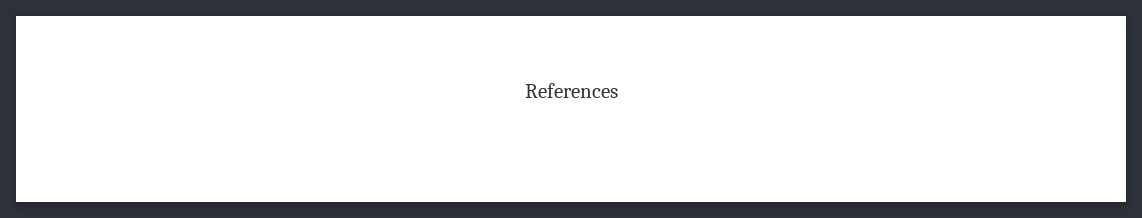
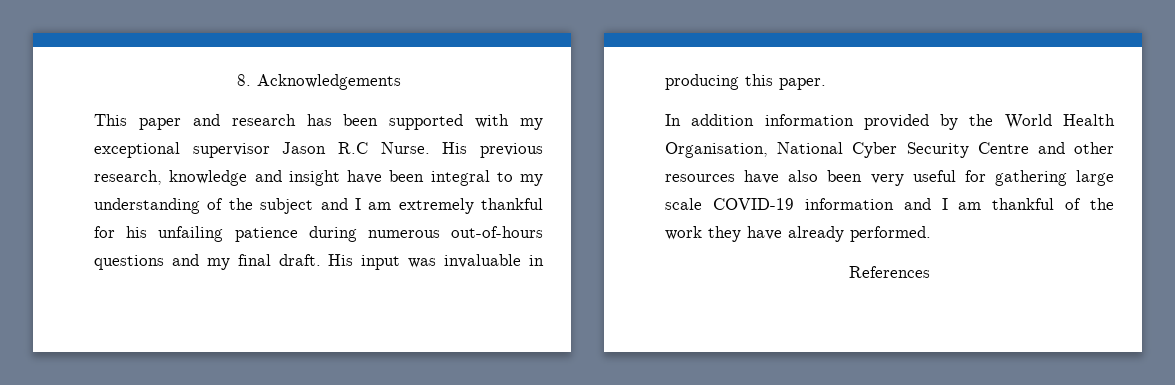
+ 8. Acknowledgements
+ This paper and research has been supported with my exceptional supervisor Jason R.C Nurse. His previous research, knowledge and insight have been integral to my understanding of the subject and I am extremely thankful for his unfailing patience during numerous out-of-hours questions and my final draft. His input was invaluable in producing this paper.
+ In addition information provided by the World Health Organisation, National Cyber Security Centre and other resources have also been very useful for gathering large scale COVID-19 information and I am thankful of the work they have already performed.

